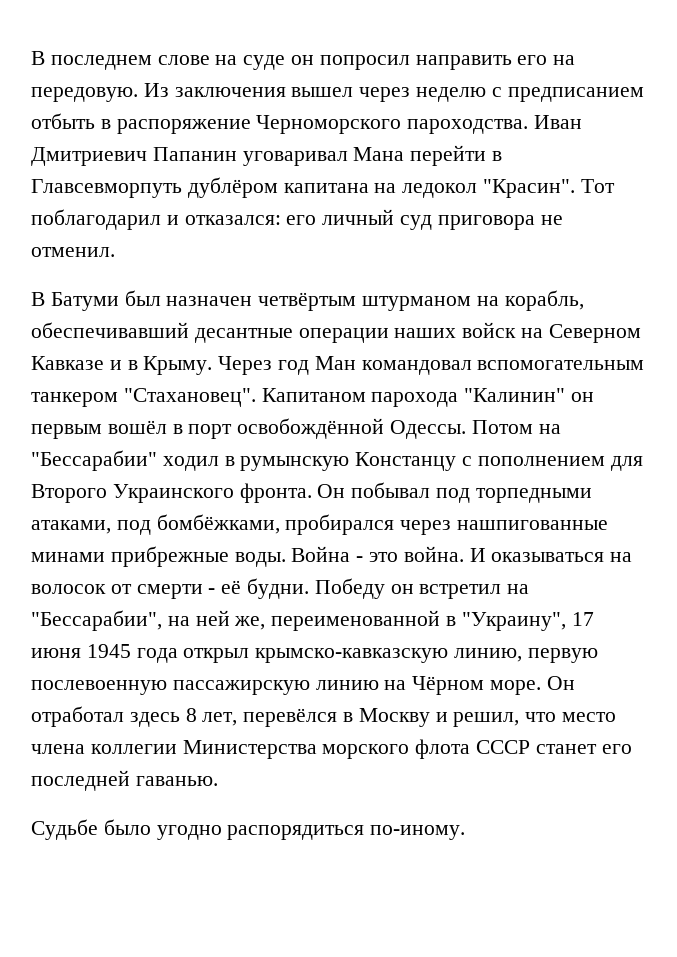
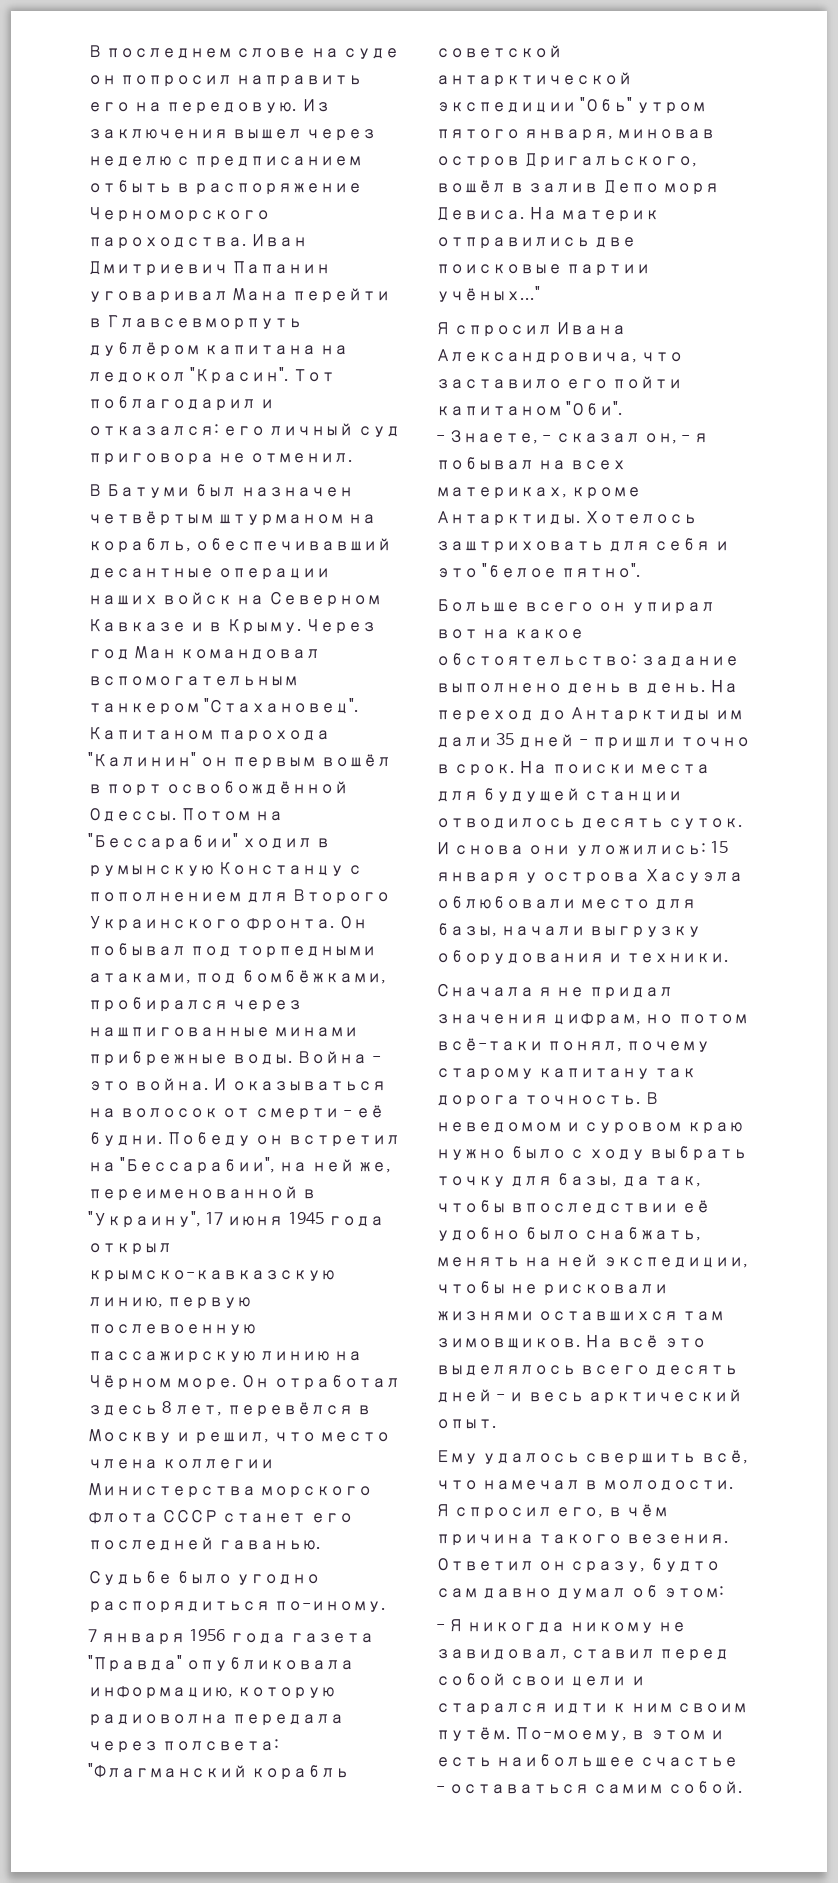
+ 7 января 1956 года газета "Правда" опубликовала информацию, которую радиоволна передала через полсвета: "Флагманский корабль советской антарктической экспедиции "Обь" утром пятого января, миновав остров Дригальского, вошёл в залив Депо моря Девиса. На материк отправились две поисковые партии учёных..."
+ Я спросил Ивана Александровича, что заставило его пойти капитаном "Оби".
+ - Знаете, - сказал он, - я побывал на всех материках, кроме Антарктиды. Хотелось заштриховать для себя и это "белое пятно".
+ Больше всего он упирал вот на какое обстоятельство: задание выполнено день в день. На переход до Антарктиды им дали 35 дней - пришли точно в срок. На поиски места для будущей станции отводилось десять суток. И снова они уложились: 15 января у острова Хасуэла облюбовали место для базы, начали выгрузку оборудования и техники.
+ Сначала я не придал значения цифрам, но потом всё-таки понял, почему старому капитану так дорога точность. В неведомом и суровом краю нужно было с ходу выбрать точку для базы, да так, чтобы впоследствии её удобно было снабжать, менять на ней экспедиции, чтобы не рисковали жизнями оставшихся там зимовщиков. На всё это выделялось всего десять дней - и весь арктический опыт.
+ Ему удалось свершить всё, что намечал в молодости. Я спросил его, в чём причина такого везения. Ответил он сразу, будто сам давно думал об этом:
+ - Я никогда никому не завидовал, ставил перед собой свои цели и старался идти к ним своим путём. По-моему, в этом и есть наибольшее счастье - оставаться самим собой.

